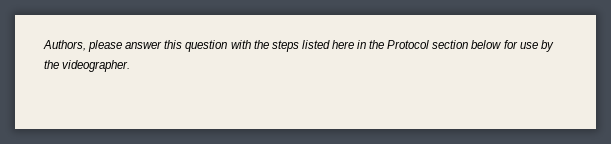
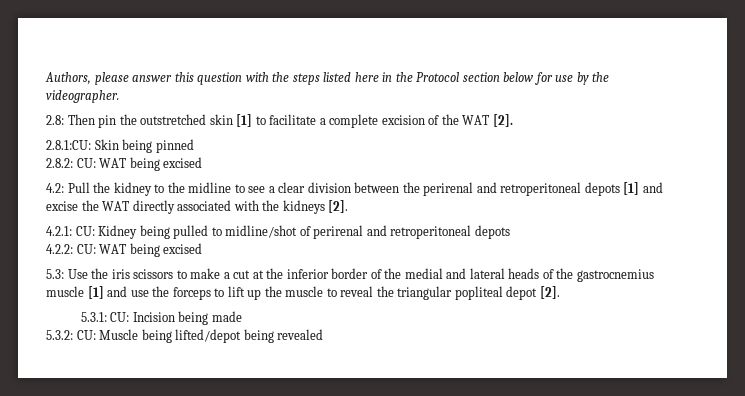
+ 2.8: Then pin the outstretched skin [1] to facilitate a complete excision of the WAT [2].
+ 2.8.1:CU: Skin being pinned
+ 2.8.2: CU: WAT being excised
+ 4.2: Pull the kidney to the midline to see a clear division between the perirenal and retroperitoneal depots [1] and excise the WAT directly associated with the kidneys [2].
+ 4.2.1: CU: Kidney being pulled to midline/shot of perirenal and retroperitoneal depots
+ 4.2.2: CU: WAT being excised
+ 5.3: Use the iris scissors to make a cut at the inferior border of the medial and lateral heads of the gastrocnemius muscle [1] and use the forceps to lift up the muscle to reveal the triangular popliteal depot [2].
+ 5.3.1: CU: Incision being made
+ 5.3.2: CU: Muscle being lifted/depot being revealed

